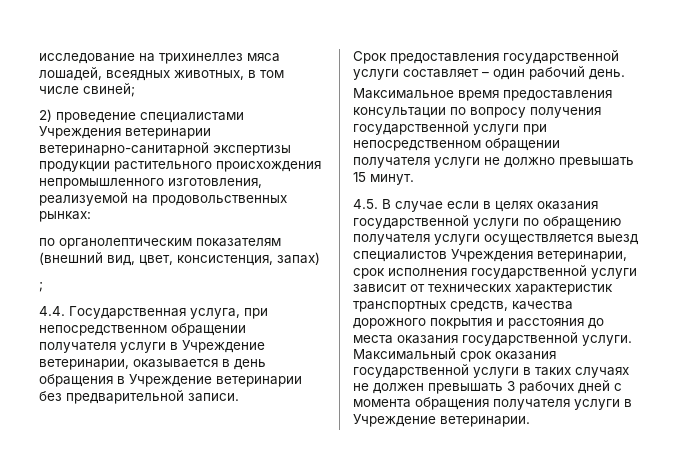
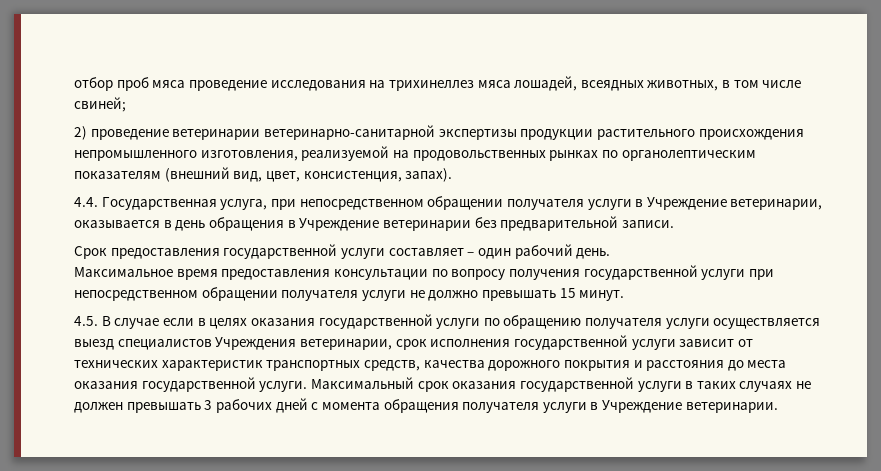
- исследование на трихинеллез мяса лошадей, всеядных животных, в том числе свиней;
+ отбор проб мяса проведение исследования на трихинеллез мяса лошадей, всеядных животных, в том числе свиней;
- 2) проведение специалистами Учреждения ветеринарии ветеринарно-санитарной экспертизы продукции растительного происхождения непромышленного изготовления, реализуемой на продовольственных рынках:
- по органолептическим показателям (внешний вид, цвет, консистенция, запах)
- ;
+ 2) проведение ветеринарии ветеринарно-санитарной экспертизы продукции растительного происхождения непромышленного изготовления, реализуемой на продовольственных рынках по органолептическим показателям (внешний вид, цвет, консистенция, запах).

